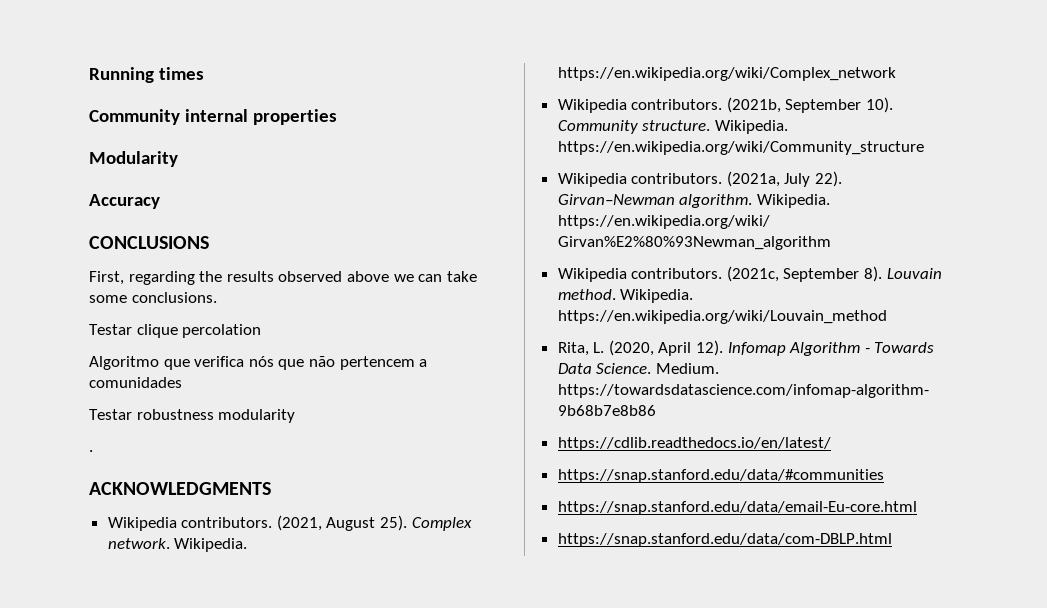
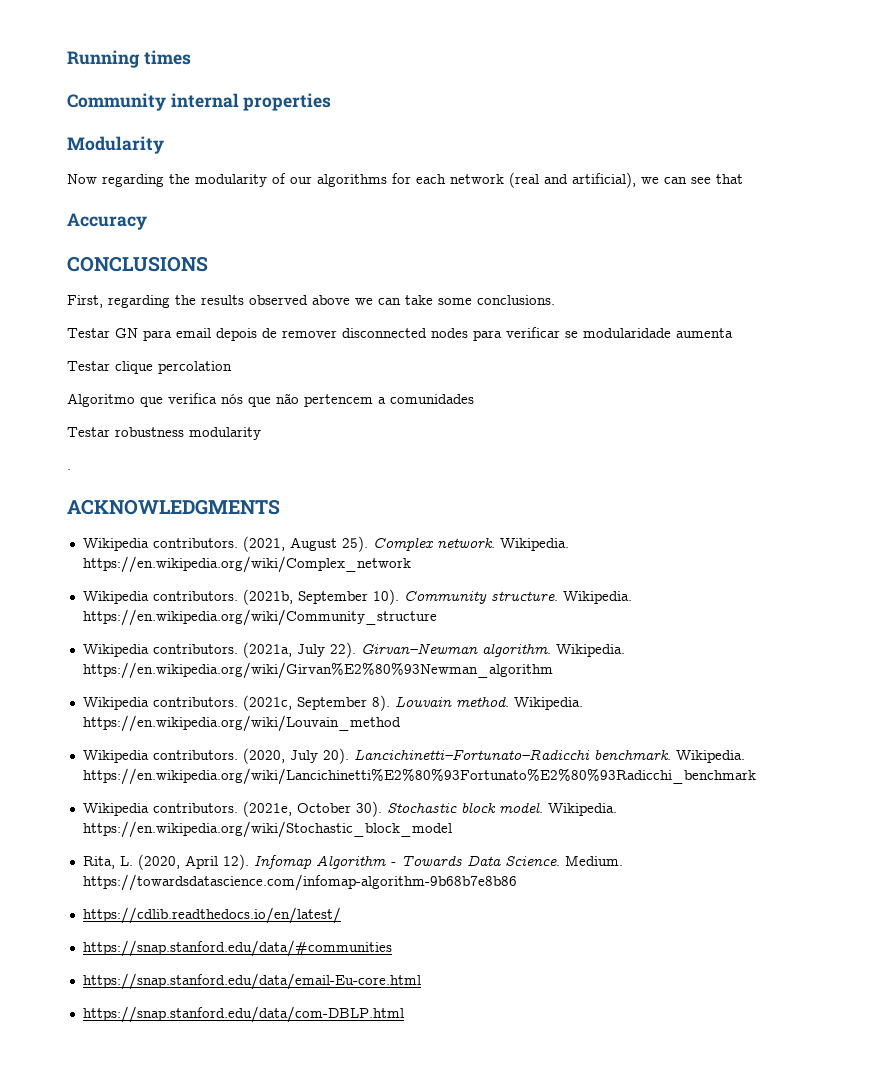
+ Now regarding the modularity of our algorithms for each network (real and artificial), we can see that
+ Testar GN para email depois de remover disconnected nodes para verificar se modularidade aumenta
+ Wikipedia contributors. (2020, July 20). Lancichinetti–Fortunato–Radicchi benchmark. Wikipedia. https://en.wikipedia.org/wiki/Lancichinetti%E2%80%93Fortunato%E2%80%93Radicchi_benchmark
+ Wikipedia contributors. (2021e, October 30). Stochastic block model. Wikipedia. https://en.wikipedia.org/wiki/Stochastic_block_model

